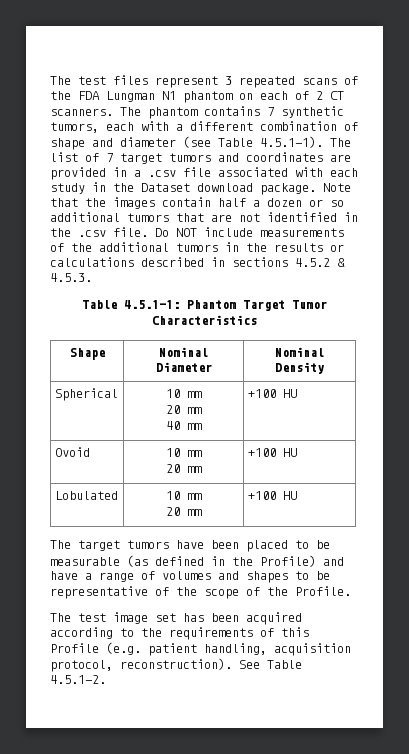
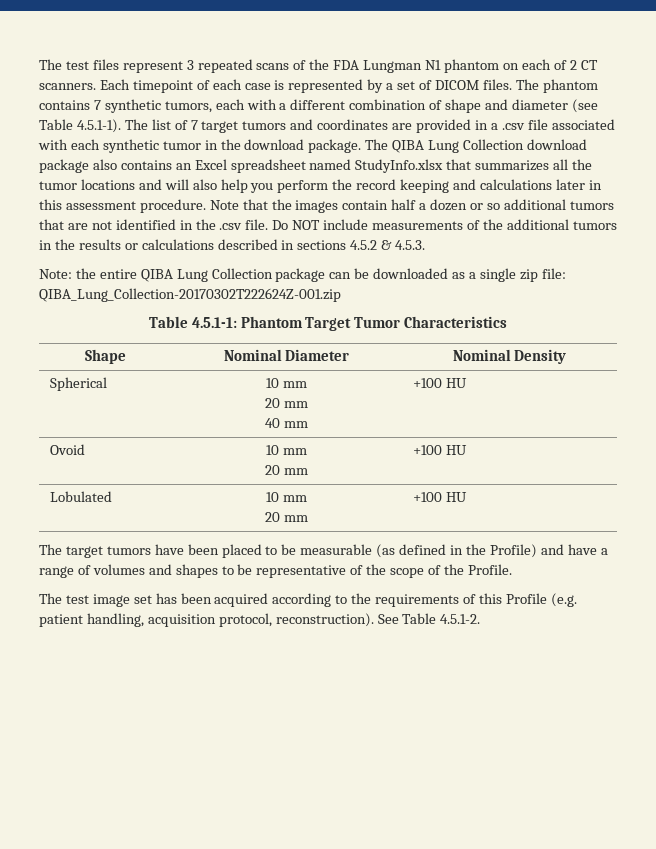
+ Each timepoint of each case is represented by a set of DICOM files.
- The phantom contains 7 synthetic tumors, each with a different combination of shape and diameter (see Table 4.5.1-1). The list of 7 target tumors and coordinates are provided in a .csv file associated with each study in the Dataset download package.
+ The phantom contains 7 synthetic tumors, each with a different combination of shape and diameter (see Table 4.5.1-1). The list of 7 target tumors and coordinates are provided in a .csv file associated with each synthetic tumor in the download package.
+ The QIBA Lung Collection download package also contains an Excel spreadsheet named StudyInfo.xlsx that summarizes all the tumor locations and will also help you perform the record keeping and calculations later in this assessment procedure.
+ Note: the entire QIBA Lung Collection package can be downloaded as a single zip file: QIBA_Lung_Collection-20170302T222624Z-001.zip

